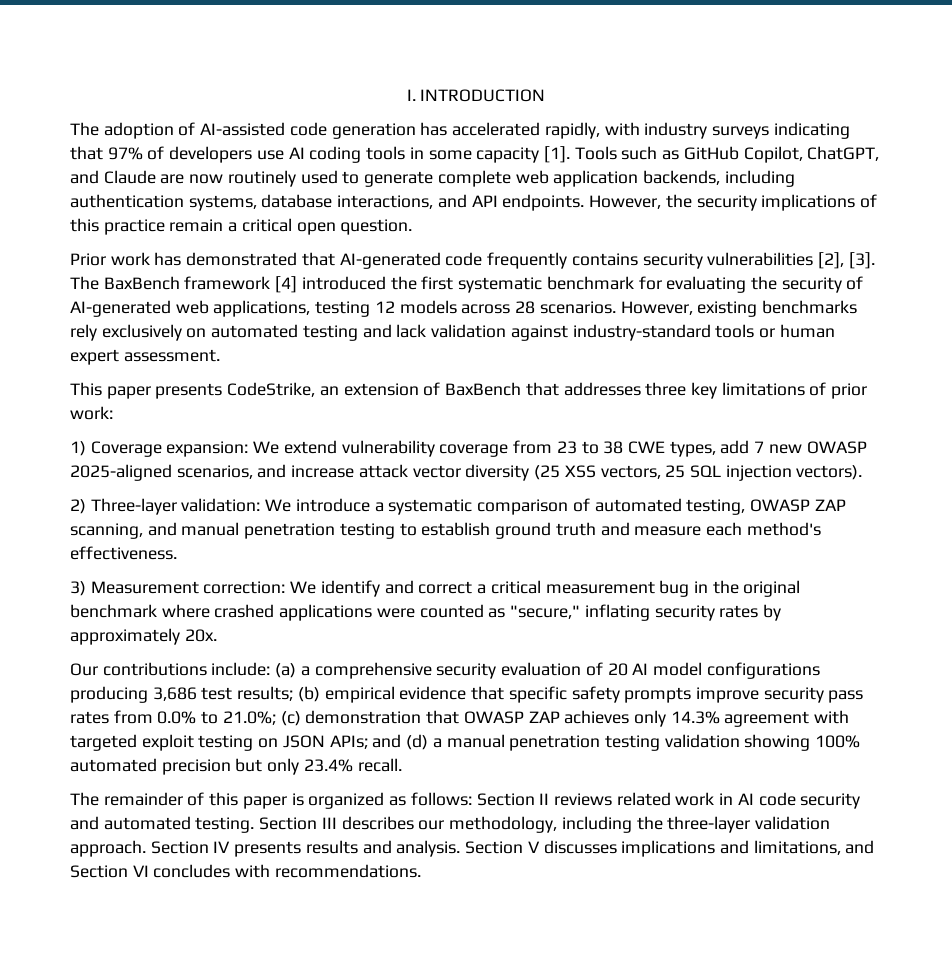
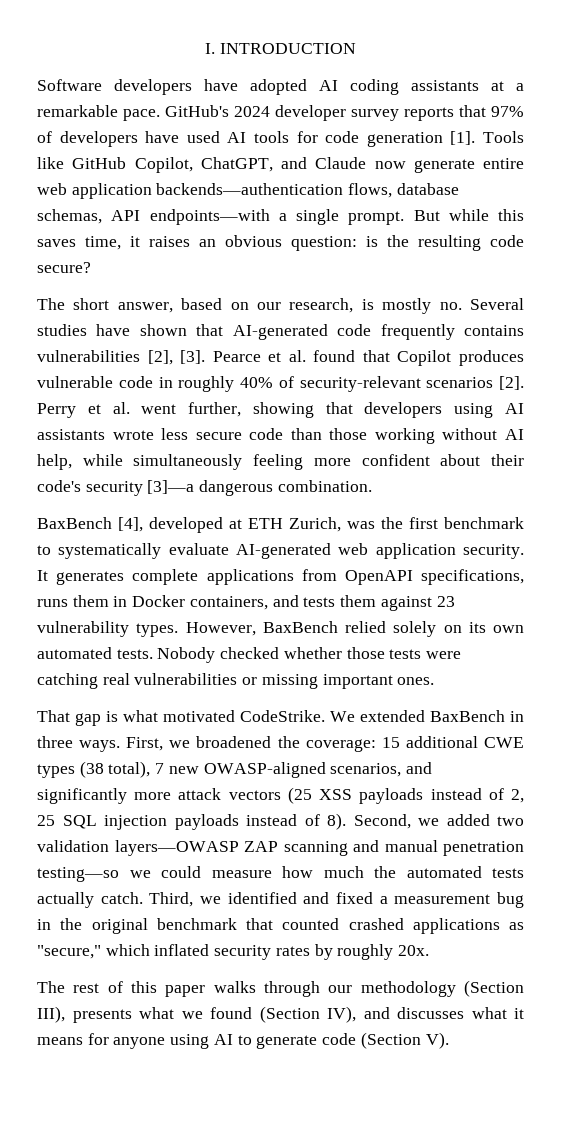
- The adoption of AI-assisted code generation has accelerated rapidly, with industry surveys indicating that 97% of developers use AI coding tools in some capacity [1]. Tools such as GitHub Copilot, ChatGPT, and Claude are now routinely used to generate complete web application backends, including authentication systems, database interactions, and API endpoints. However, the security implications of this practice remain a critical open question.
- Prior work has demonstrated that AI-generated code frequently contains security vulnerabilities [2], [3].
+ Software developers have adopted AI coding assistants at a remarkable pace. GitHub's 2024 developer survey reports that 97% of developers have used AI tools for code generation [1]. Tools like GitHub Copilot, ChatGPT, and Claude now generate entire web application backends—authentication flows, database schemas, API endpoints—with a single prompt. But while this saves time, it raises an obvious question: is the resulting code secure?
+ The short answer, based on our research, is mostly no. Several studies have shown that AI-generated code frequently contains vulnerabilities [2], [3].
- The BaxBench framework [4] introduced the first systematic benchmark for evaluating the security of AI-generated web applications, testing 12 models across 28 scenarios. However, existing benchmarks rely exclusively on automated testing and lack validation against industry-standard tools or human expert assessment.
- This paper presents CodeStrike, an extension of BaxBench that addresses three key limitations of prior work:
- 1) Coverage expansion: We extend vulnerability coverage from 23 to 38 CWE types, add 7 new OWASP 2025-aligned scenarios, and increase attack vector diversity (25 XSS vectors, 25 SQL injection vectors).
- 2) Three-layer validation: We introduce a systematic comparison of automated testing, OWASP ZAP scanning, and manual penetration testing to establish ground truth and measure each method's effectiveness.
- 3) Measurement correction: We identify and correct a critical measurement bug in the original benchmark where crashed applications were counted as "secure," inflating security rates by approximately 20x.
+ Pearce et al. found that Copilot produces vulnerable code in roughly 40% of security-relevant scenarios [2]. Perry et al. went further, showing that developers using AI assistants wrote less secure code than those working without AI help, while simultaneously feeling more confident about their code's security [3]—a dangerous combination.
+ BaxBench [4], developed at ETH Zurich, was the first benchmark to systematically evaluate AI-generated web application security. It generates complete applications from OpenAPI specifications, runs them in Docker containers, and tests them against 23 vulnerability types. However, BaxBench relied solely on its own automated tests. Nobody checked whether those tests were catching real vulnerabilities or missing important ones.
+ That gap is what motivated CodeStrike. We extended BaxBench in three ways. First, we broadened the coverage: 15 additional CWE types (38 total), 7 new OWASP-aligned scenarios, and significantly more attack vectors (25 XSS payloads instead of 2, 25 SQL injection payloads instead of 8). Second, we added two validation layers—OWASP ZAP scanning and manual penetration testing—so we could measure how much the automated tests actually catch. Third, we identified and fixed a measurement bug in the original benchmark that counted crashed applications as "secure," which inflated security rates by roughly 20x.
- Our contributions include: (a) a comprehensive security evaluation of 20 AI model configurations producing 3,686 test results; (b) empirical evidence that specific safety prompts improve security pass rates from 0.0% to 21.0%; (c) demonstration that OWASP ZAP achieves only 14.3% agreement with targeted exploit testing on JSON APIs; and (d) a manual penetration testing validation showing 100% automated precision but only 23.4% recall.
- The remainder of this paper is organized as follows: Section II reviews related work in AI code security and automated testing. Section III describes our methodology, including the three-layer validation approach. Section IV presents results and analysis. Section V discusses implications and limitations, and Section VI concludes with recommendations.
+ The rest of this paper walks through our methodology (Section III), presents what we found (Section IV), and discusses what it means for anyone using AI to generate code (Section V).

